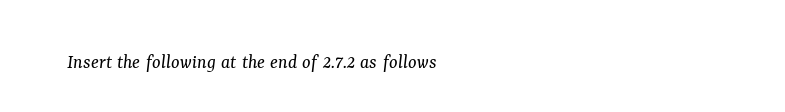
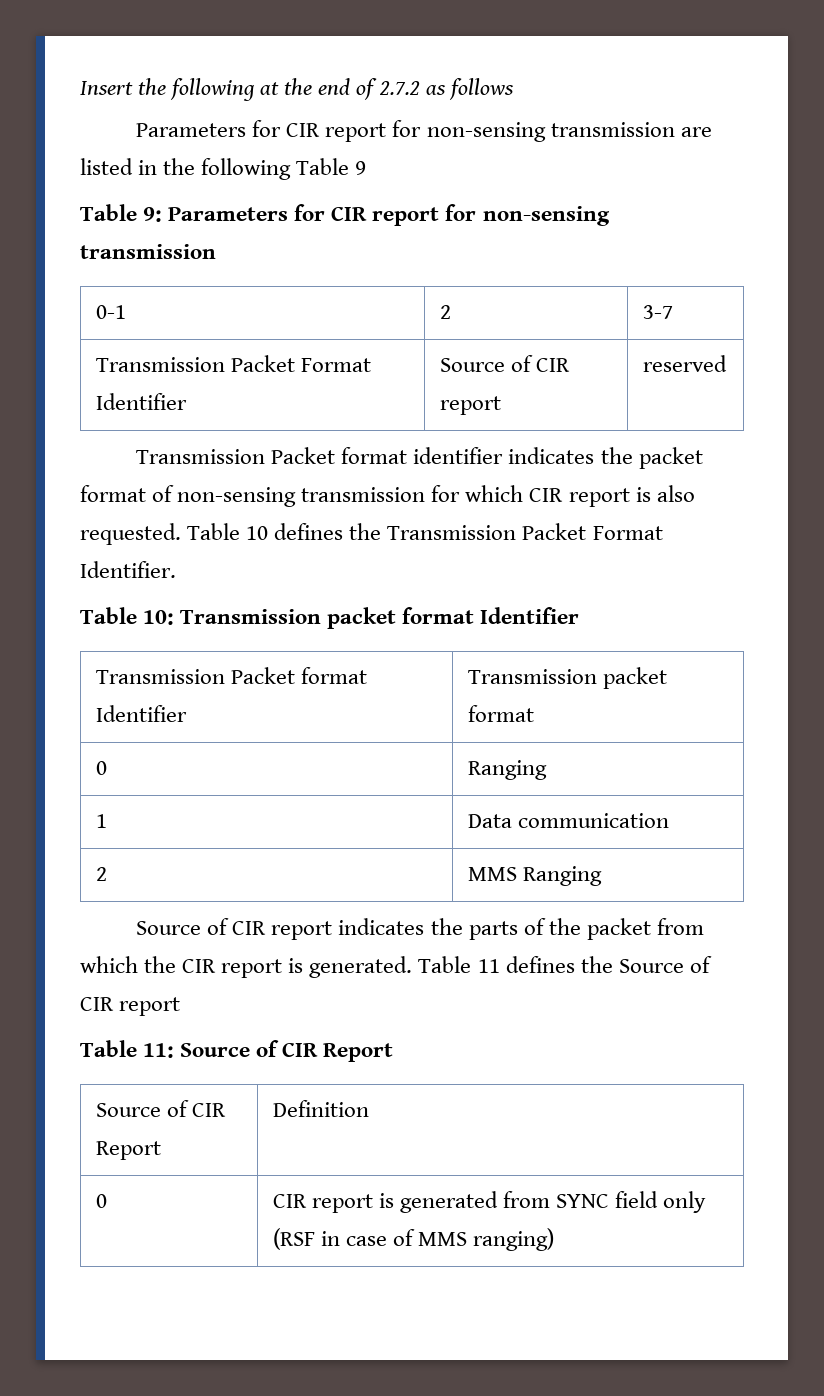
+ Parameters for CIR report for non-sensing transmission are listed in the following Table 9
+ Table 9: Parameters for CIR report for non-sensing transmission
+ 0-1 | 2 | 3-7
+ Transmission Packet Format Identifier | Source of CIR report | reserved
+ Transmission Packet format identifier indicates the packet format of non-sensing transmission for which CIR report is also requested. Table 10 defines the Transmission Packet Format Identifier.
+ Table 10: Transmission packet format Identifier
+ Transmission Packet format Identifier | Transmission packet format
+ 0 | Ranging
+ 1 | Data communication
+ 2 | MMS Ranging
+ Source of CIR report indicates the parts of the packet from which the CIR report is generated. Table 11 defines the Source of CIR report
+ Table 11: Source of CIR Report
+ Source of CIR Report | Definition
+ 0 | CIR report is generated from SYNC field only (RSF in case of MMS ranging)

